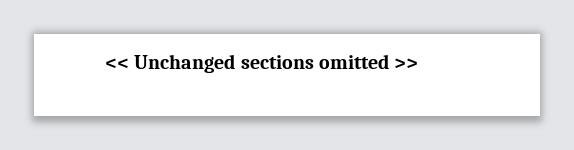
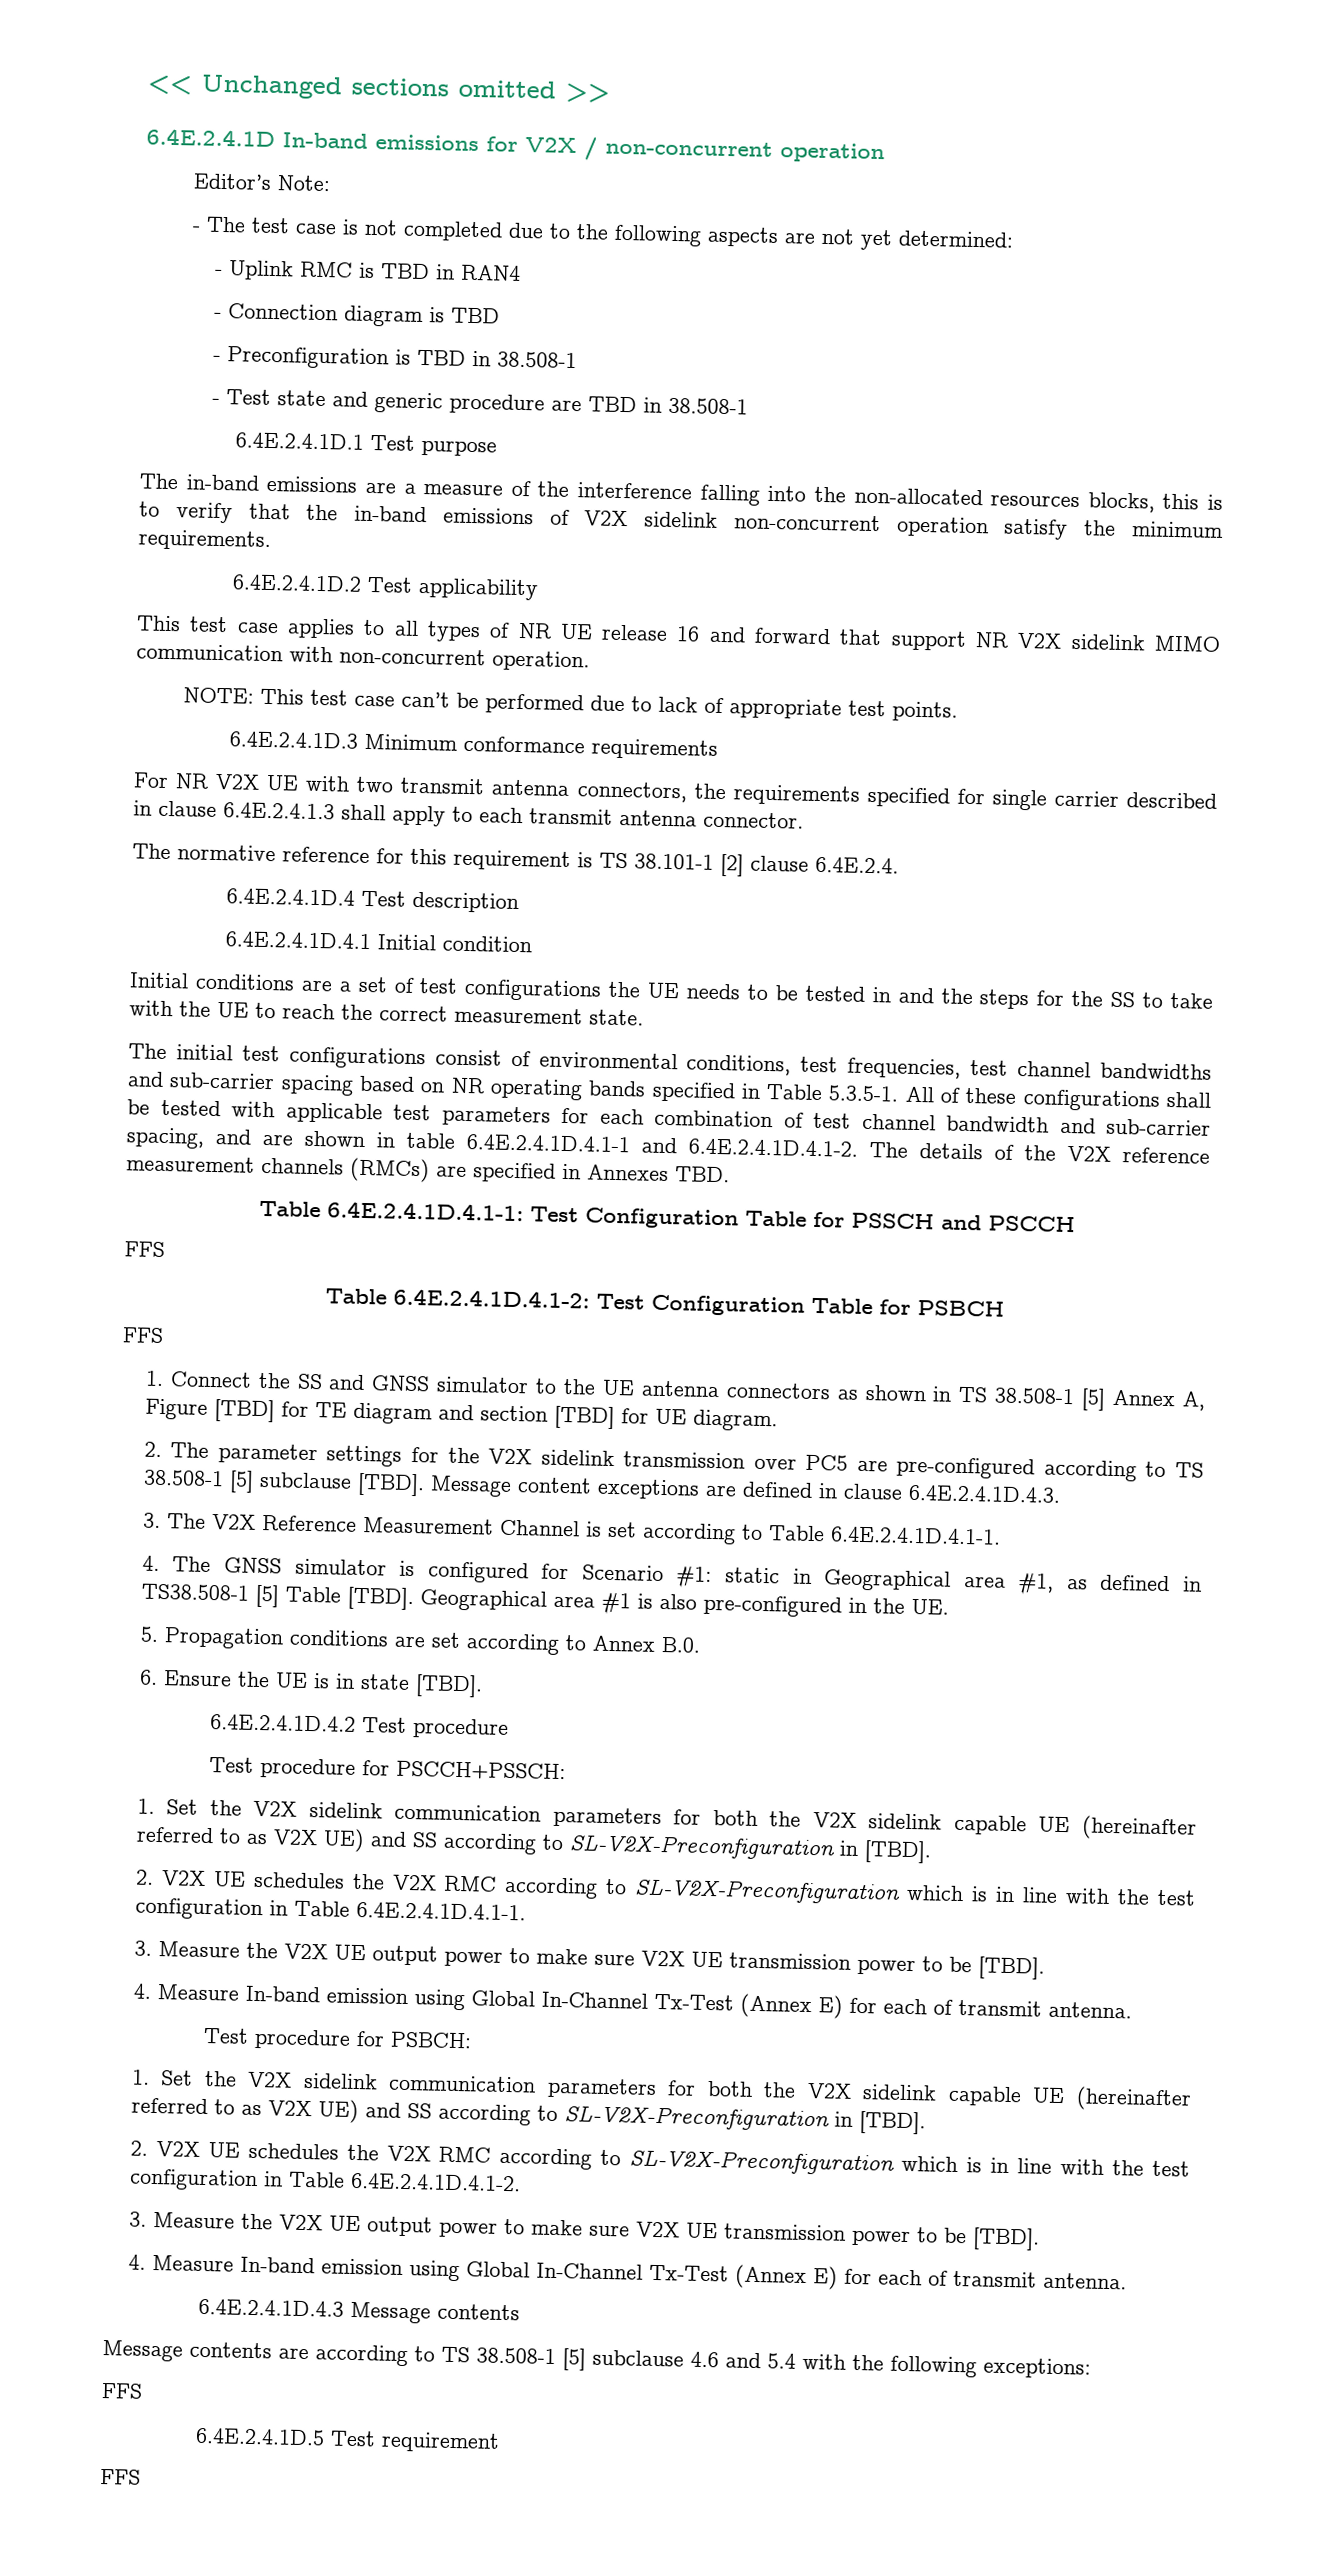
+ 6.4E.2.4.1D In-band emissions for V2X / non-concurrent operation
+ Editor’s Note:
+ - The test case is not completed due to the following aspects are not yet determined:
+ - Uplink RMC is TBD in RAN4
+ - Connection diagram is TBD
+ - Preconfiguration is TBD in 38.508-1
+ - Test state and generic procedure are TBD in 38.508-1
+ 6.4E.2.4.1D.1 Test purpose
+ The in-band emissions are a measure of the interference falling into the non-allocated resources blocks, this is to verify that the in-band emissions of V2X sidelink non-concurrent operation satisfy the minimum requirements.
+ 6.4E.2.4.1D.2 Test applicability
+ This test case applies to all types of NR UE release 16 and forward that support NR V2X sidelink MIMO communication with non-concurrent operation.
+ NOTE: This test case can’t be performed due to lack of appropriate test points.
+ 6.4E.2.4.1D.3 Minimum conformance requirements
+ For NR V2X UE with two transmit antenna connectors, the requirements specified for single carrier described in clause 6.4E.2.4.1.3 shall apply to each transmit antenna connector.
+ The normative reference for this requirement is TS 38.101-1 [2] clause 6.4E.2.4.
+ 6.4E.2.4.1D.4 Test description
+ 6.4E.2.4.1D.4.1 Initial condition
+ Initial conditions are a set of test configurations the UE needs to be tested in and the steps for the SS to take with the UE to reach the correct measurement state.
+ The initial test configurations consist of environmental conditions, test frequencies, test channel bandwidths and sub-carrier spacing based on NR operating bands specified in Table 5.3.5-1. All of these configurations shall be tested with applicable test parameters for each combination of test channel bandwidth and sub-carrier spacing, and are shown in table 6.4E.2.4.1D.4.1-1 and 6.4E.2.4.1D.4.1-2. The details of the V2X reference measurement channels (RMCs) are specified in Annexes TBD.
+ Table 6.4E.2.4.1D.4.1-1: Test Configuration Table for PSSCH and PSCCH
+ FFS
+ Table 6.4E.2.4.1D.4.1-2: Test Configuration Table for PSBCH
+ FFS
+ 1. Connect the SS and GNSS simulator to the UE antenna connectors as shown in TS 38.508-1 [5] Annex A, Figure [TBD] for TE diagram and section [TBD] for UE diagram.
+ 2. The parameter settings for the V2X sidelink transmission over PC5 are pre-configured according to TS 38.508-1 [5] subclause [TBD]. Message content exceptions are defined in clause 6.4E.2.4.1D.4.3.
+ 3. The V2X Reference Measurement Channel is set according to Table 6.4E.2.4.1D.4.1-1.
+ 4. The GNSS simulator is configured for Scenario #1: static in Geographical area #1, as defined in TS38.508-1 [5] Table [TBD]. Geographical area #1 is also pre-configured in the UE.
+ 5. Propagation conditions are set according to Annex B.0.
+ 6. Ensure the UE is in state [TBD].
+ 6.4E.2.4.1D.4.2 Test procedure
+ Test procedure for PSCCH+PSSCH:
+ 1. Set the V2X sidelink communication parameters for both the V2X sidelink capable UE (hereinafter referred to as V2X UE) and SS according to SL-V2X-Preconfiguration in [TBD].
+ 2. V2X UE schedules the V2X RMC according to SL-V2X-Preconfiguration which is in line with the test configuration in Table 6.4E.2.4.1D.4.1-1.
+ 3. Measure the V2X UE output power to make sure V2X UE transmission power to be [TBD].
+ 4. Measure In-band emission using Global In-Channel Tx-Test (Annex E) for each of transmit antenna.
+ Test procedure for PSBCH:
+ 1. Set the V2X sidelink communication parameters for both the V2X sidelink capable UE (hereinafter referred to as V2X UE) and SS according to SL-V2X-Preconfiguration in [TBD].
+ 2. V2X UE schedules the V2X RMC according to SL-V2X-Preconfiguration which is in line with the test configuration in Table 6.4E.2.4.1D.4.1-2.
+ 3. Measure the V2X UE output power to make sure V2X UE transmission power to be [TBD].
+ 4. Measure In-band emission using Global In-Channel Tx-Test (Annex E) for each of transmit antenna.
+ 6.4E.2.4.1D.4.3 Message contents
+ Message contents are according to TS 38.508-1 [5] subclause 4.6 and 5.4 with the following exceptions:
+ FFS
+ 6.4E.2.4.1D.5 Test requirement
+ FFS

